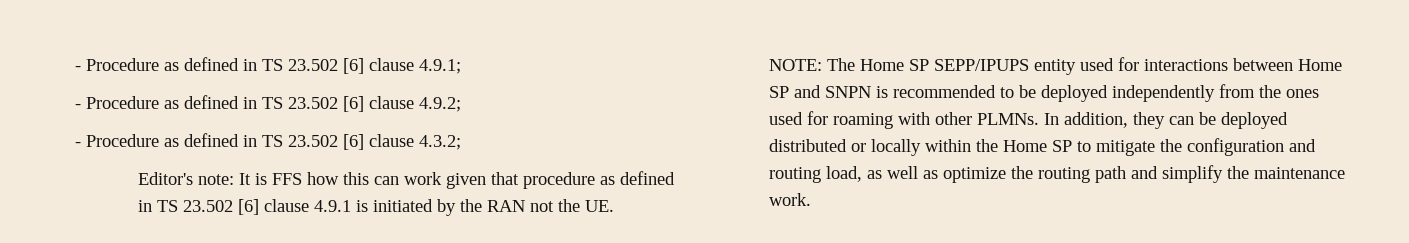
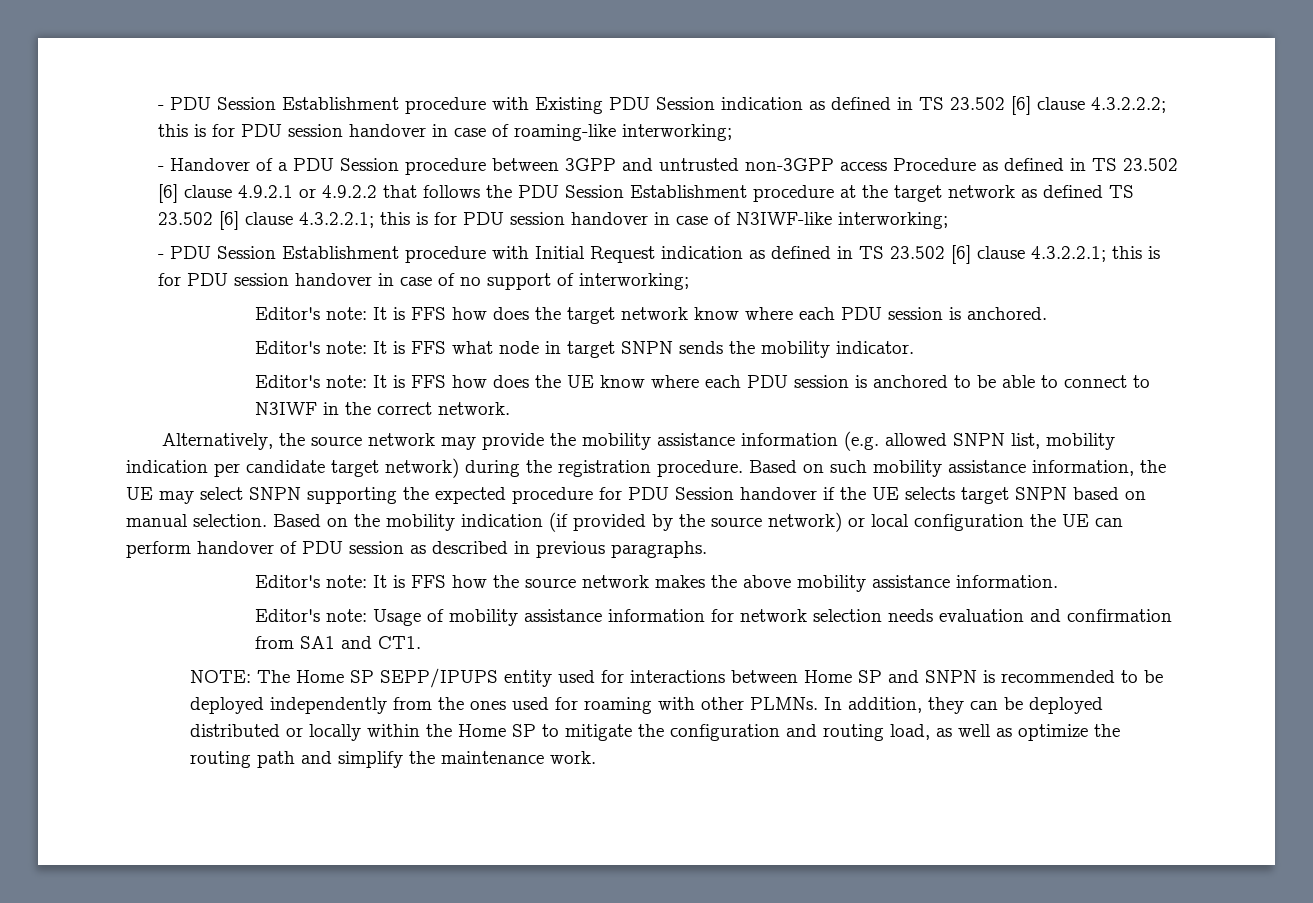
- - Procedure as defined in TS 23.502 [6] clause 4.9.1;
- - Procedure as defined in TS 23.502 [6] clause 4.9.2;
- - Procedure as defined in TS 23.502 [6] clause 4.3.2;
- Editor's note: It is FFS how this can work given that procedure as defined in TS 23.502 [6] clause 4.9.1 is initiated by the RAN not the UE.
+ - PDU Session Establishment procedure with Existing PDU Session indication as defined in TS 23.502 [6] clause 4.3.2.2.2; this is for PDU session handover in case of roaming-like interworking;
+ - Handover of a PDU Session procedure between 3GPP and untrusted non-3GPP access Procedure as defined in TS 23.502 [6] clause 4.9.2.1 or 4.9.2.2 that follows the PDU Session Establishment procedure at the target network as defined TS 23.502 [6] clause 4.3.2.2.1; this is for PDU session handover in case of N3IWF-like interworking;
+ - PDU Session Establishment procedure with Initial Request indication as defined in TS 23.502 [6] clause 4.3.2.2.1; this is for PDU session handover in case of no support of interworking;
+ Editor's note: It is FFS how does the target network know where each PDU session is anchored.
+ Editor's note: It is FFS what node in target SNPN sends the mobility indicator.
+ Editor's note: It is FFS how does the UE know where each PDU session is anchored to be able to connect to N3IWF in the correct network.
+ Alternatively, the source network may provide the mobility assistance information (e.g. allowed SNPN list, mobility indication per candidate target network) during the registration procedure. Based on such mobility assistance information, the UE may select SNPN supporting the expected procedure for PDU Session handover if the UE selects target SNPN based on manual selection. Based on the mobility indication (if provided by the source network) or local configuration the UE can perform handover of PDU session as described in previous paragraphs.
+ Editor's note: It is FFS how the source network makes the above mobility assistance information.
+ Editor's note: Usage of mobility assistance information for network selection needs evaluation and confirmation from SA1 and CT1.

